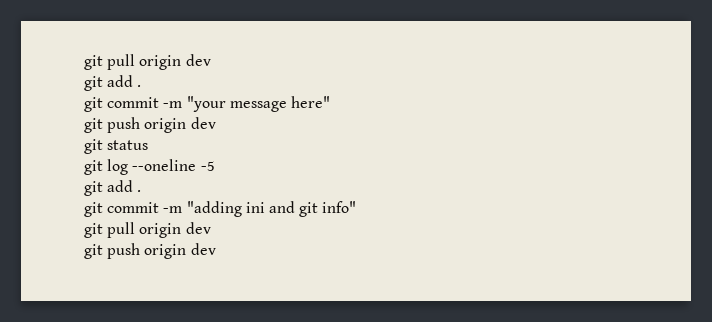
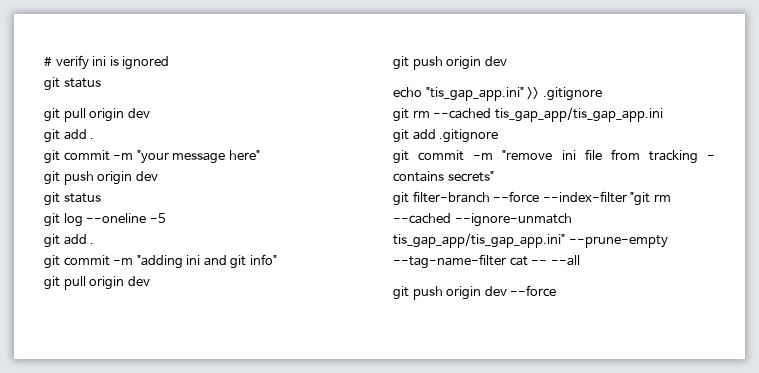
+ # verify ini is ignored
+ git status
+ echo "tis_gap_app.ini" >> .gitignore
+ git rm --cached tis_gap_app/tis_gap_app.ini
+ git add .gitignore
+ git commit -m "remove ini file from tracking - contains secrets"
+ git filter-branch --force --index-filter "git rm --cached --ignore-unmatch tis_gap_app/tis_gap_app.ini" --prune-empty --tag-name-filter cat -- --all
+ git push origin dev --force

